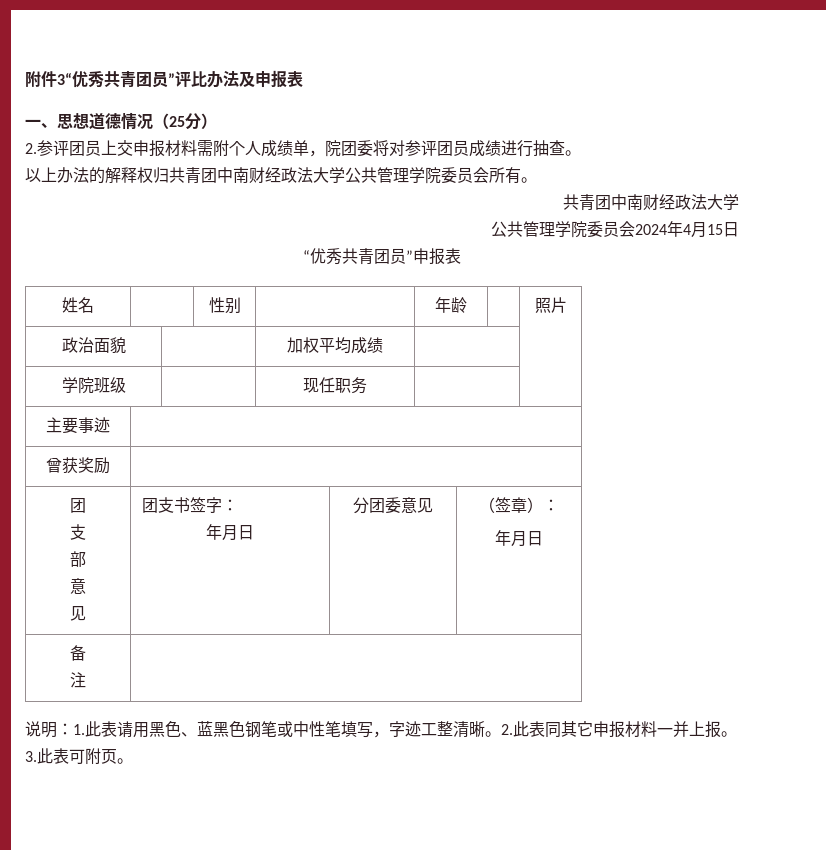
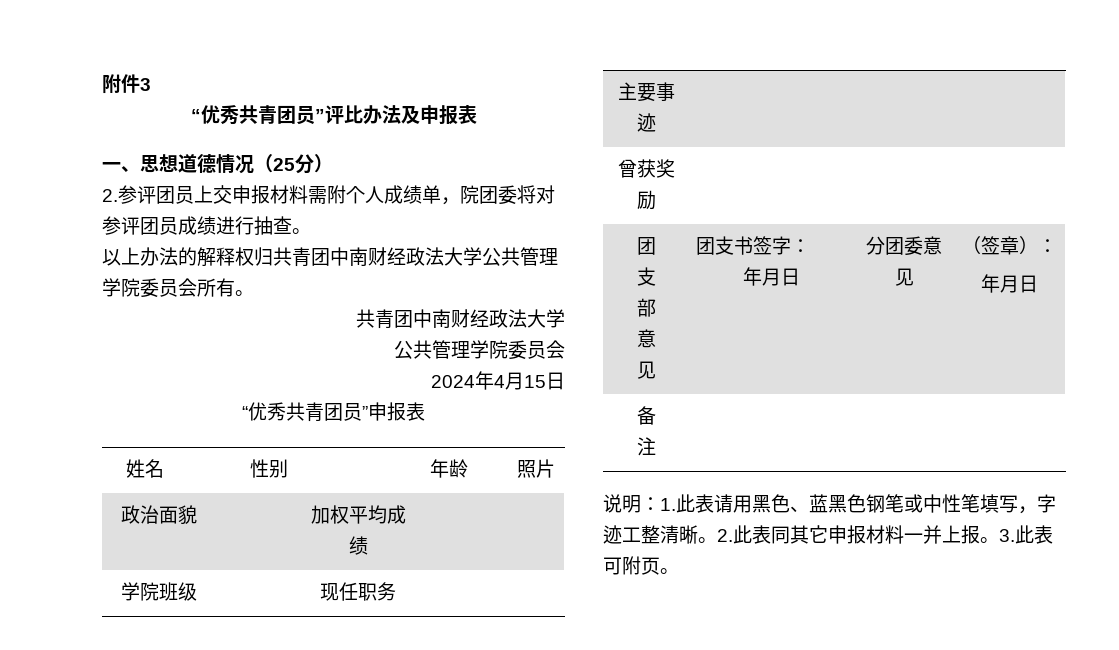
- 附件3“优秀共青团员”评比办法及申报表
+ 附件3
+ “优秀共青团员”评比办法及申报表
  以上办法的解释权归共青团中南财经政法大学公共管理学院委员会所有。
  共青团中南财经政法大学
- 公共管理学院委员会2024年4月15日
+ 公共管理学院委员会
+ 2024年4月15日

